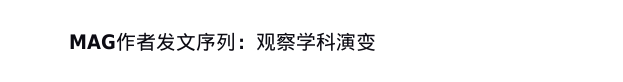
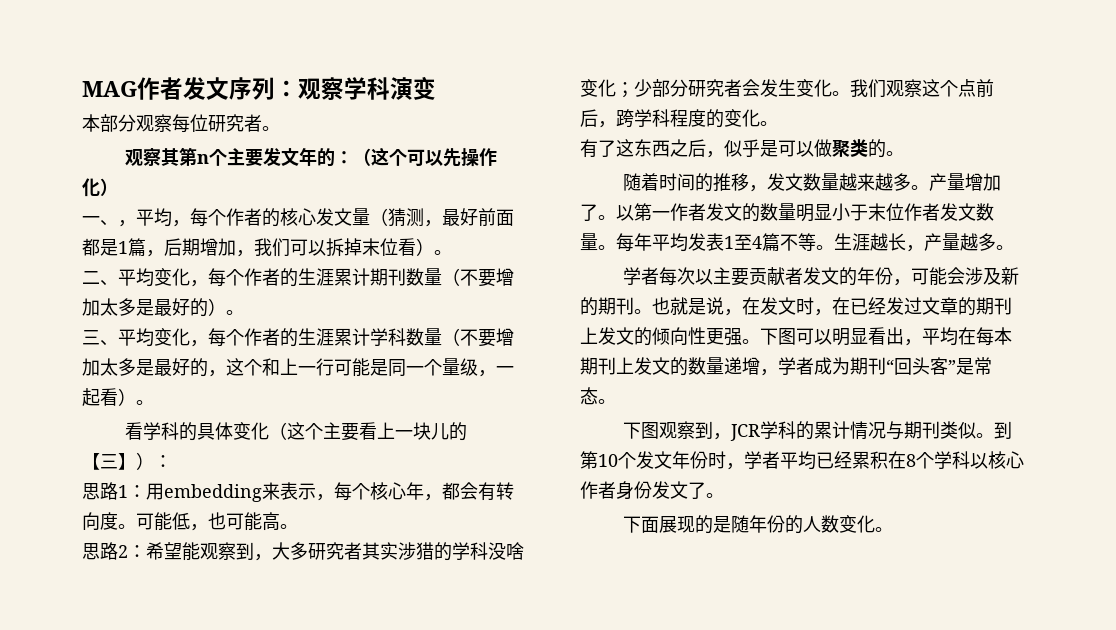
+ 本部分观察每位研究者。
+ 观察其第n个主要发文年的：（这个可以先操作化）
+ 一、，平均，每个作者的核心发文量（猜测，最好前面都是1篇，后期增加，我们可以拆掉末位看）。
+ 二、平均变化，每个作者的生涯累计期刊数量（不要增加太多是最好的）。
+ 三、平均变化，每个作者的生涯累计学科数量（不要增加太多是最好的，这个和上一行可能是同一个量级，一起看）。
+ 看学科的具体变化（这个主要看上一块儿的【三】）：
+ 思路1：用embedding来表示，每个核心年，都会有转向度。可能低，也可能高。
+ 思路2：希望能观察到，大多研究者其实涉猎的学科没啥变化；少部分研究者会发生变化。我们观察这个点前后，跨学科程度的变化。
+ 有了这东西之后，似乎是可以做聚类的。
+ 随着时间的推移，发文数量越来越多。产量增加了。以第一作者发文的数量明显小于末位作者发文数量。每年平均发表1至4篇不等。生涯越长，产量越多。
+ 学者每次以主要贡献者发文的年份，可能会涉及新的期刊。也就是说，在发文时，在已经发过文章的期刊上发文的倾向性更强。下图可以明显看出，平均在每本期刊上发文的数量递增，学者成为期刊“回头客”是常态。
+ 下图观察到，JCR学科的累计情况与期刊类似。到第10个发文年份时，学者平均已经累积在8个学科以核心作者身份发文了。
+ 下面展现的是随年份的人数变化。

